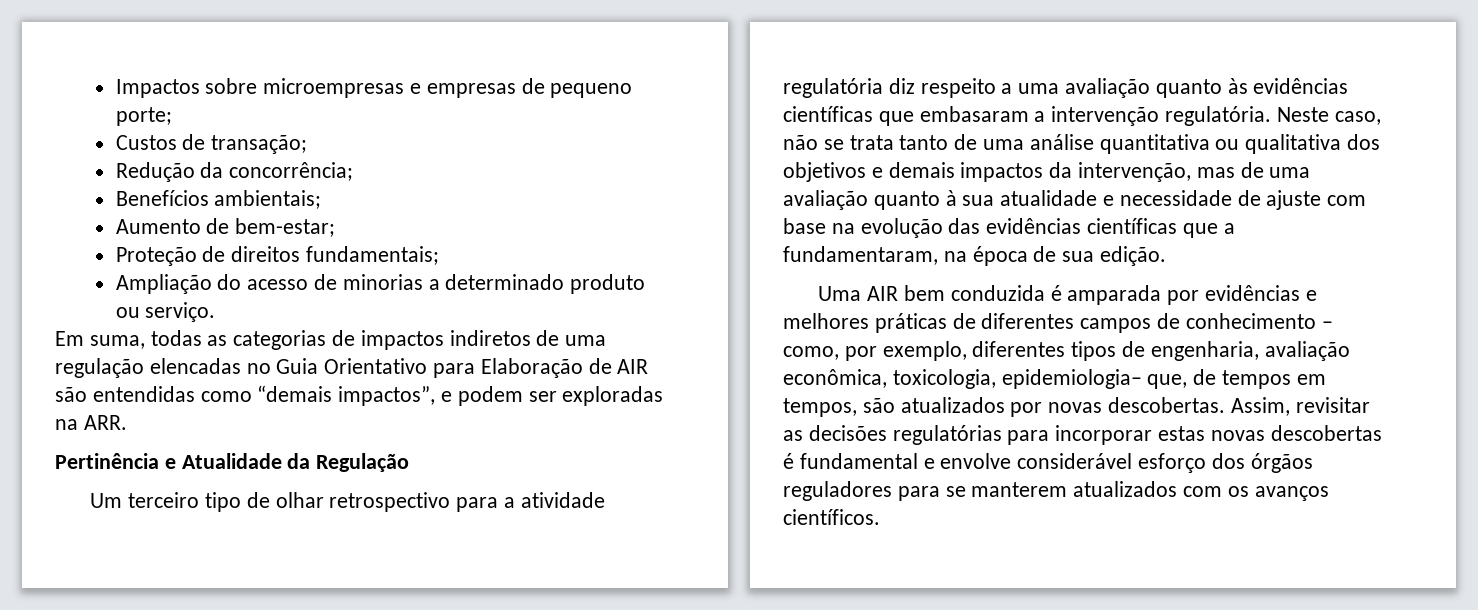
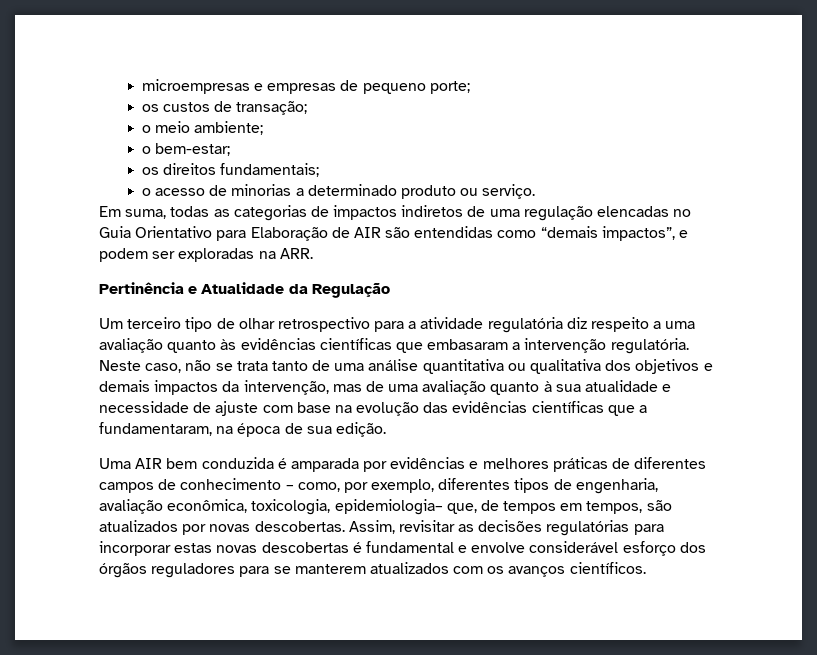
- Impactos sobre microempresas e empresas de pequeno porte;
+ microempresas e empresas de pequeno porte;
- Custos de transação;
+ os custos de transação;
- Redução da concorrência;
- Benefícios ambientais;
- Aumento de bem-estar;
+ o meio ambiente;
+ o bem-estar;
- Proteção de direitos fundamentais;
+ os direitos fundamentais;
- Ampliação do acesso de minorias a determinado produto ou serviço.
+ o acesso de minorias a determinado produto ou serviço.

